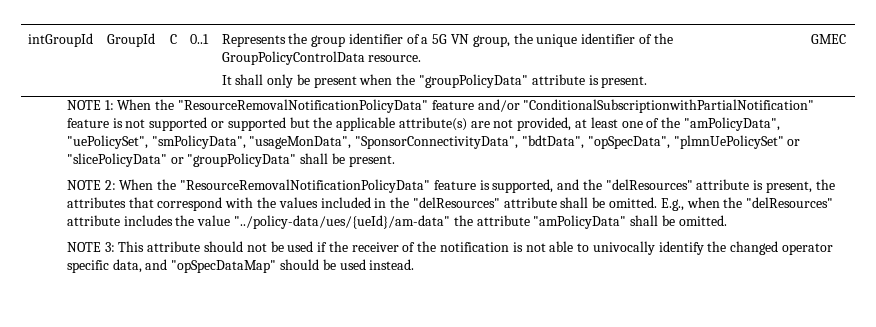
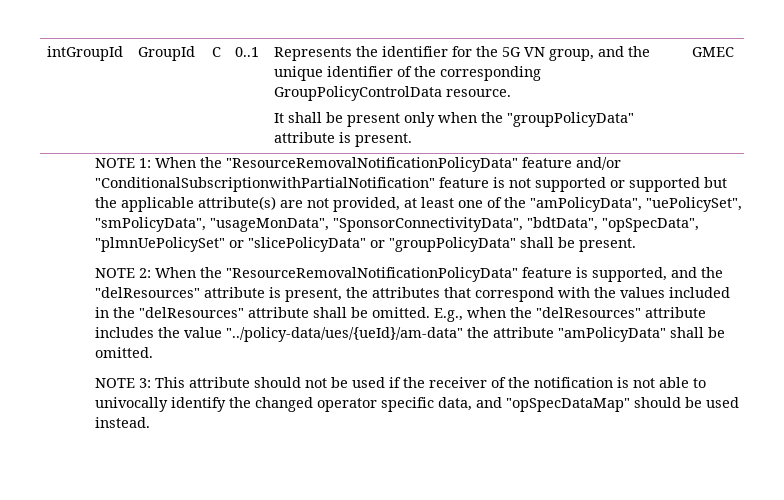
- intGroupId | GroupId | C | 0..1 | Represents the group identifier of a 5G VN group, the unique identifier of the GroupPolicyControlData resource.
- It shall only be present when the "groupPolicyData" attribute is present. | GMEC
+ intGroupId | GroupId | C | 0..1 | Represents the identifier for the 5G VN group, and the unique identifier of the corresponding GroupPolicyControlData resource.
+ It shall be present only when the "groupPolicyData" attribute is present. | GMEC

